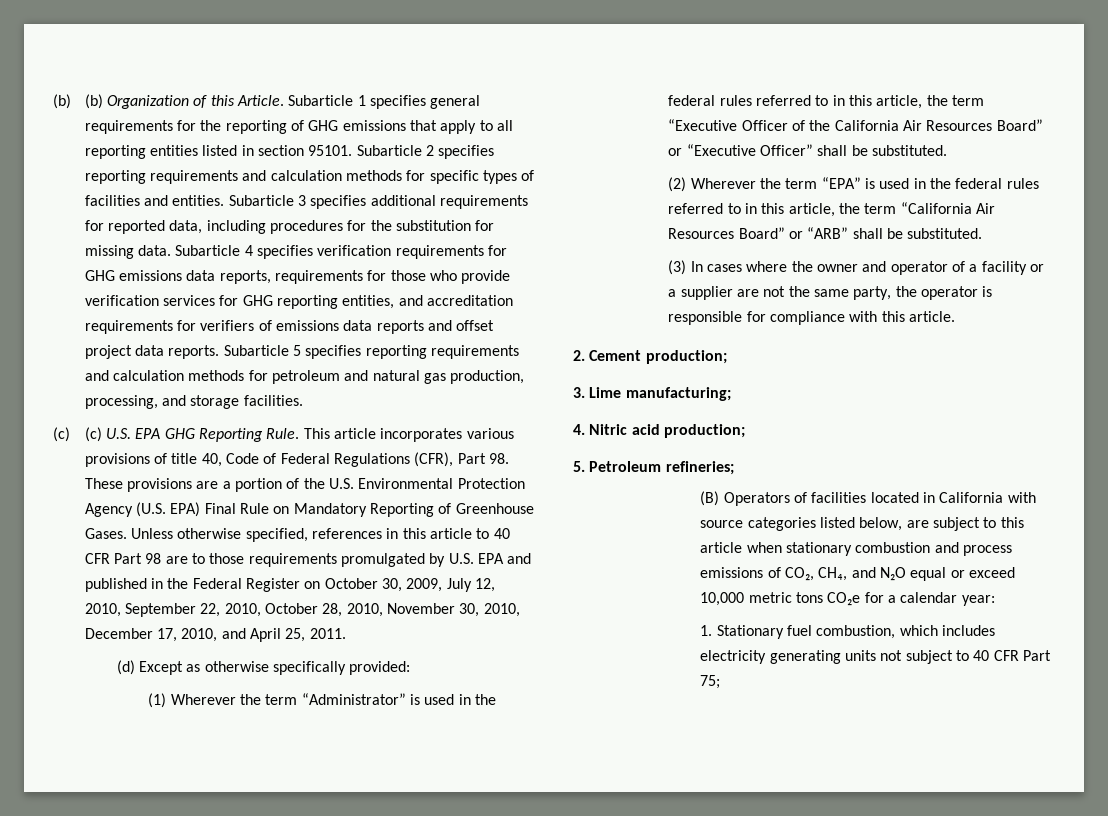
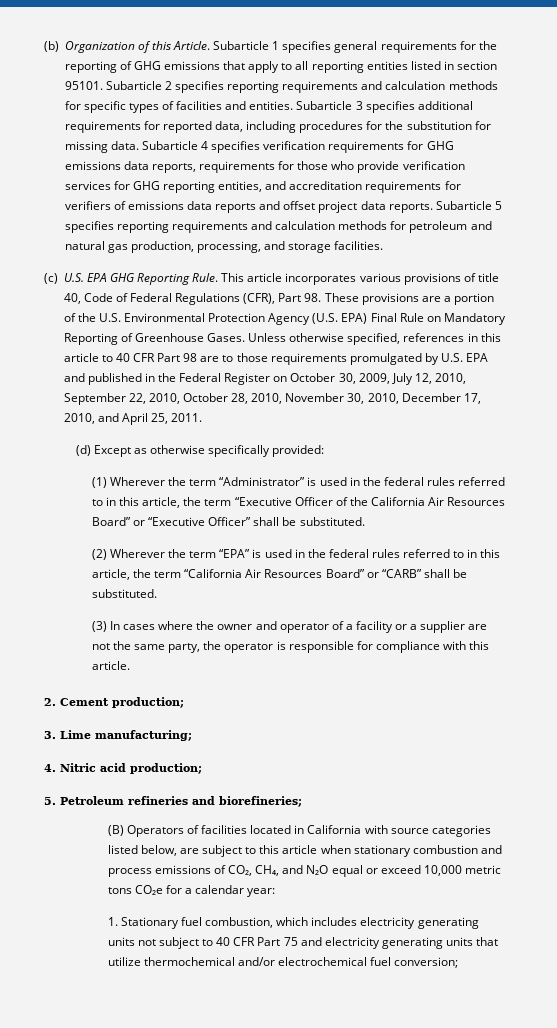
- (b) (b) Organization of this Article.
+ (b) Organization of this Article.
- (c) (c) U.S. EPA GHG Reporting Rule.
+ (c) U.S. EPA GHG Reporting Rule.
- (2) Wherever the term “EPA” is used in the federal rules referred to in this article, the term “California Air Resources Board” or “ARB” shall be substituted.
+ (2) Wherever the term “EPA” is used in the federal rules referred to in this article, the term “California Air Resources Board” or “CARB” shall be substituted.
- 5. Petroleum refineries;
+ 5. Petroleum refineries and biorefineries;
- 1. Stationary fuel combustion, which includes electricity generating units not subject to 40 CFR Part 75;
+ 1. Stationary fuel combustion, which includes electricity generating units not subject to 40 CFR Part 75 and electricity generating units that utilize thermochemical and/or electrochemical fuel conversion;

